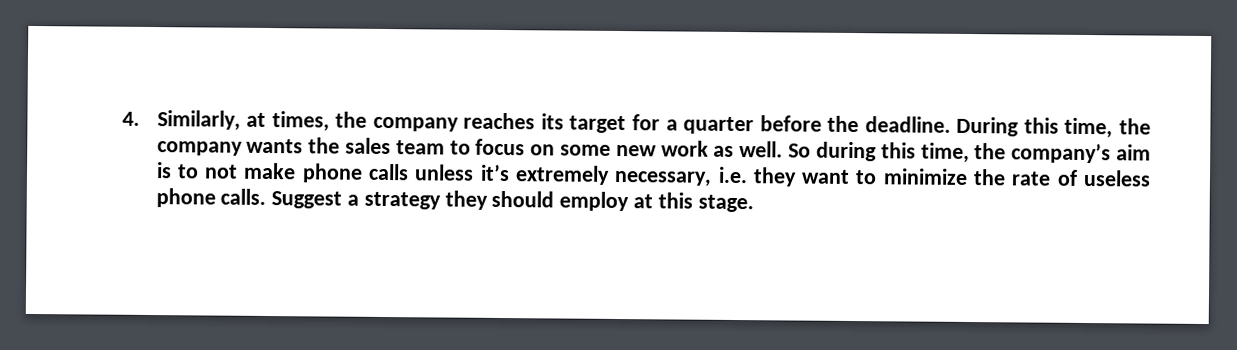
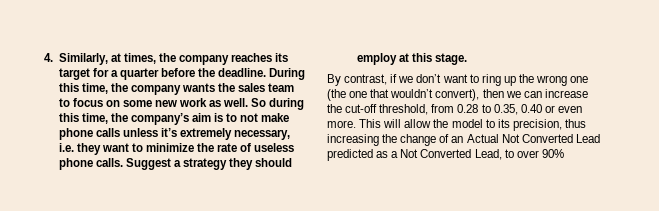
+ By contrast, if we don’t want to ring up the wrong one (the one that wouldn’t convert), then we can increase the cut-off threshold, from 0.28 to 0.35, 0.40 or even more. This will allow the model to its precision, thus increasing the change of an Actual Not Converted Lead predicted as a Not Converted Lead, to over 90%

